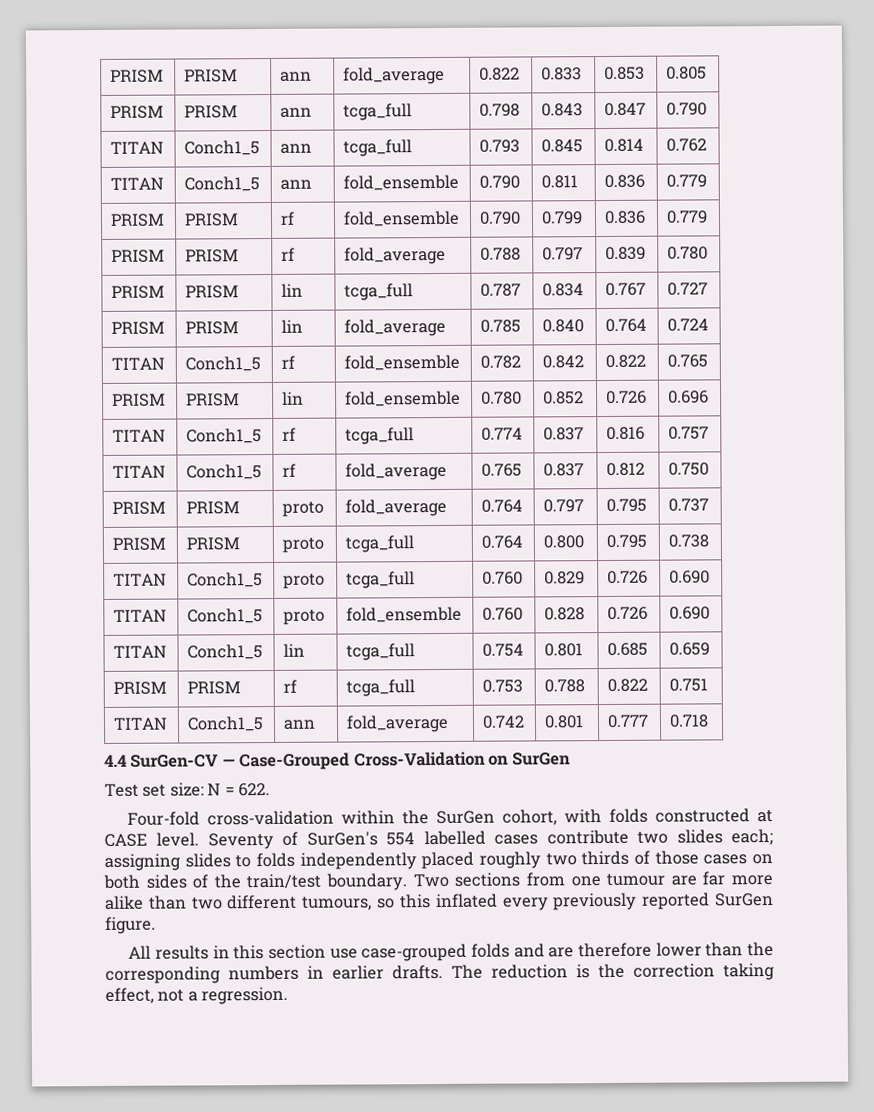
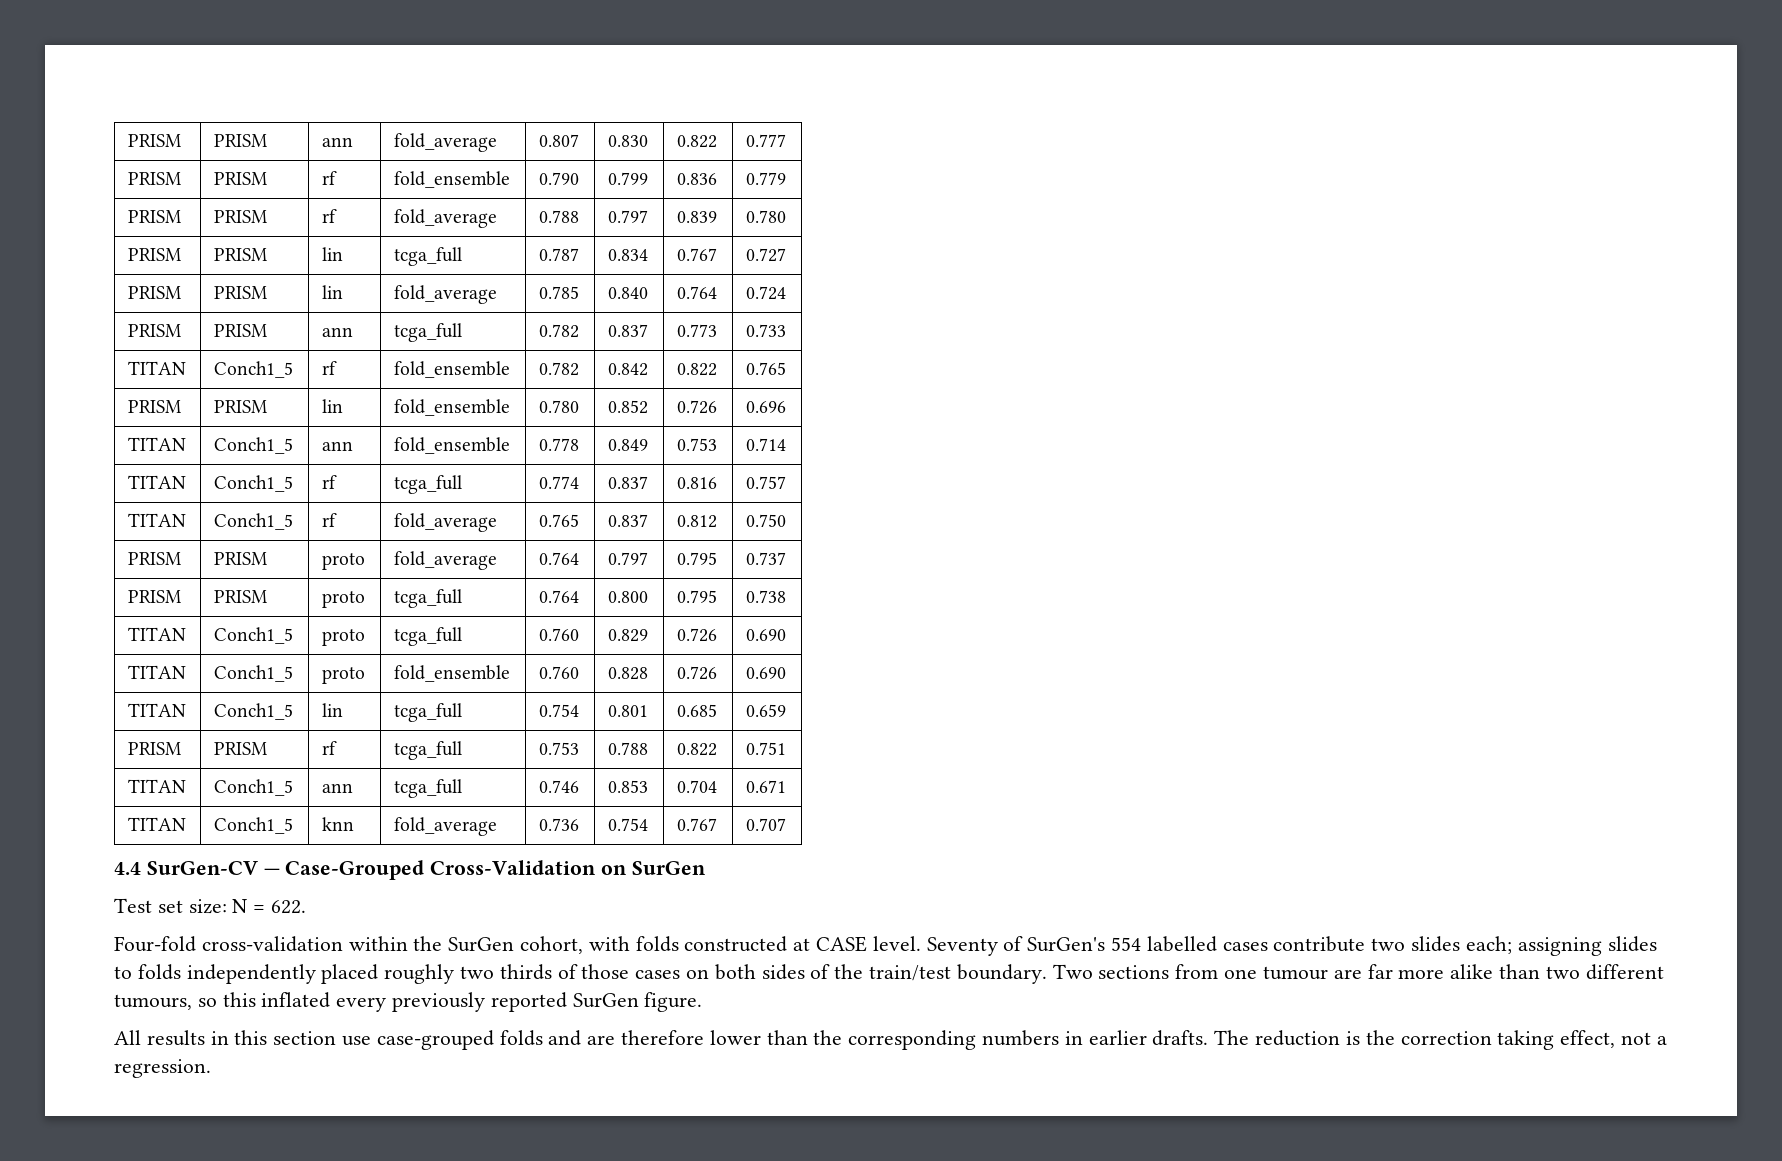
- PRISM | PRISM | ann | fold_average | 0.822 | 0.833 | 0.853 | 0.805
- PRISM | PRISM | ann | tcga_full | 0.798 | 0.843 | 0.847 | 0.790
- TITAN | Conch1_5 | ann | tcga_full | 0.793 | 0.845 | 0.814 | 0.762
- TITAN | Conch1_5 | ann | fold_ensemble | 0.790 | 0.811 | 0.836 | 0.779
+ PRISM | PRISM | ann | fold_average | 0.807 | 0.830 | 0.822 | 0.777
+ PRISM | PRISM | ann | tcga_full | 0.782 | 0.837 | 0.773 | 0.733
+ TITAN | Conch1_5 | ann | fold_ensemble | 0.778 | 0.849 | 0.753 | 0.714
- TITAN | Conch1_5 | ann | fold_average | 0.742 | 0.801 | 0.777 | 0.718
+ TITAN | Conch1_5 | ann | tcga_full | 0.746 | 0.853 | 0.704 | 0.671
+ TITAN | Conch1_5 | knn | fold_average | 0.736 | 0.754 | 0.767 | 0.707

